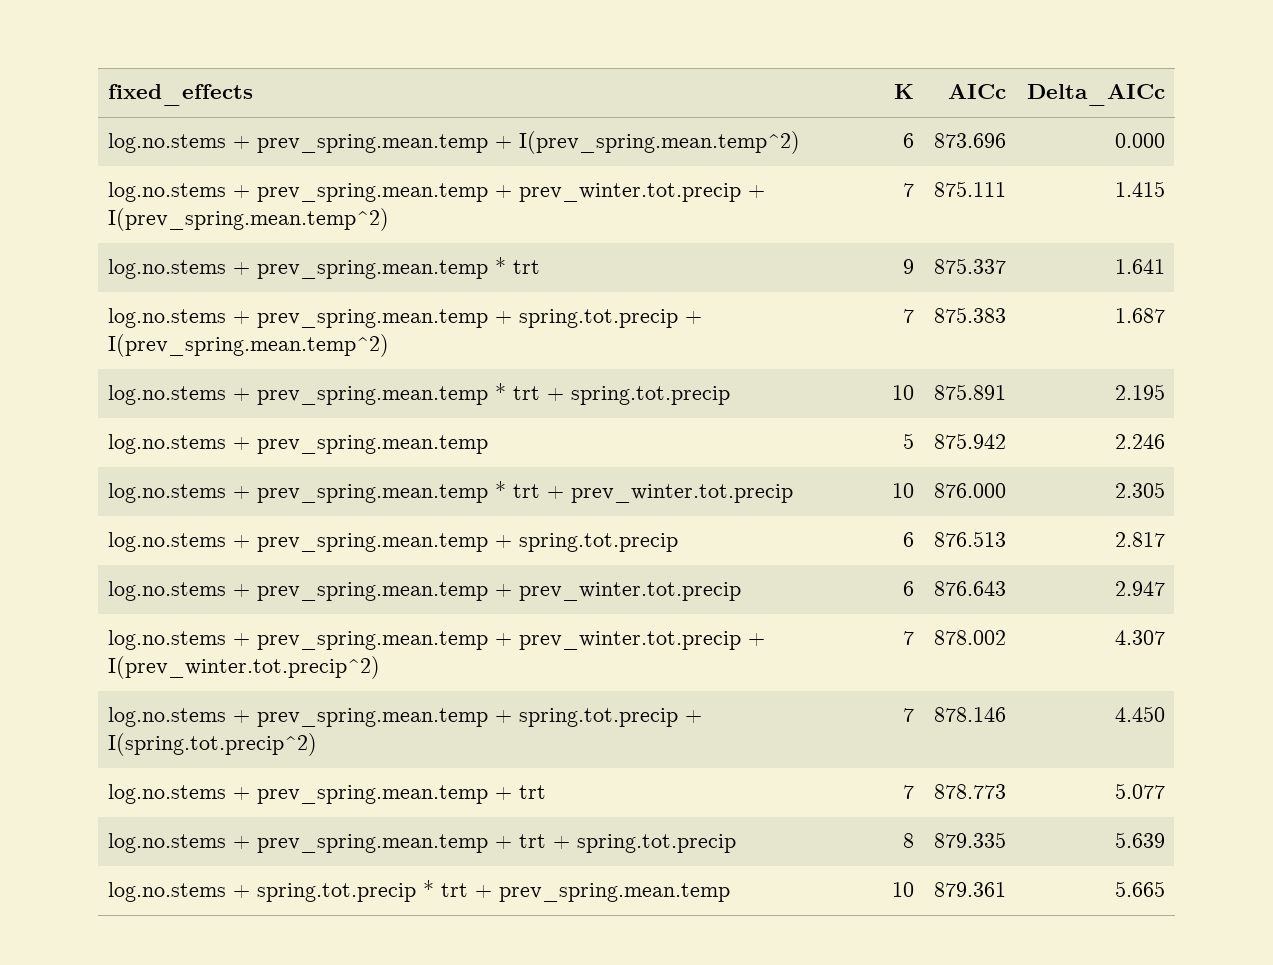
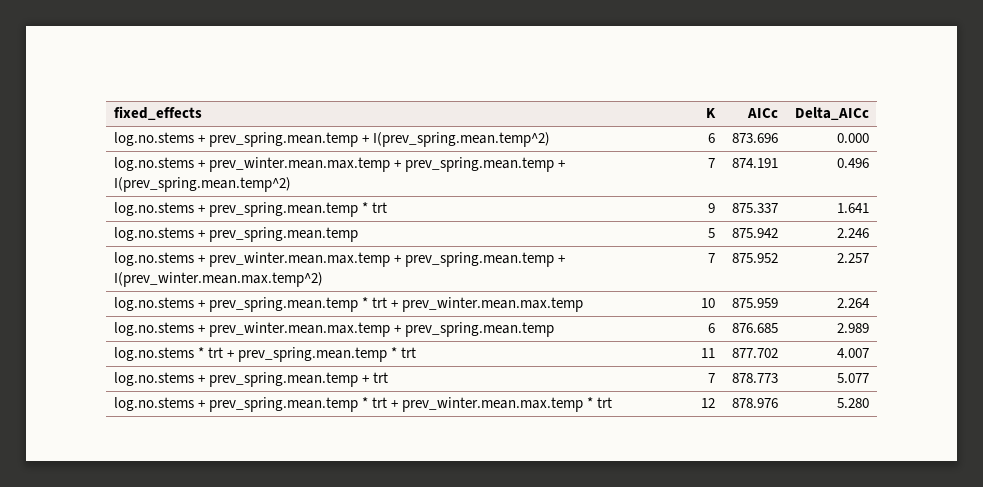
- log.no.stems + prev_spring.mean.temp + prev_winter.tot.precip + I(prev_spring.mean.temp^2) | 7 | 875.111 | 1.415
+ log.no.stems + prev_winter.mean.max.temp + prev_spring.mean.temp + I(prev_spring.mean.temp^2) | 7 | 874.191 | 0.496
- log.no.stems + prev_spring.mean.temp + spring.tot.precip + I(prev_spring.mean.temp^2) | 7 | 875.383 | 1.687
- log.no.stems + prev_spring.mean.temp * trt + spring.tot.precip | 10 | 875.891 | 2.195
- log.no.stems + prev_spring.mean.temp * trt + prev_winter.tot.precip | 10 | 876.000 | 2.305
- log.no.stems + prev_spring.mean.temp + spring.tot.precip | 6 | 876.513 | 2.817
- log.no.stems + prev_spring.mean.temp + prev_winter.tot.precip | 6 | 876.643 | 2.947
- log.no.stems + prev_spring.mean.temp + prev_winter.tot.precip + I(prev_winter.tot.precip^2) | 7 | 878.002 | 4.307
- log.no.stems + prev_spring.mean.temp + spring.tot.precip + I(spring.tot.precip^2) | 7 | 878.146 | 4.450
+ log.no.stems + prev_winter.mean.max.temp + prev_spring.mean.temp + I(prev_winter.mean.max.temp^2) | 7 | 875.952 | 2.257
+ log.no.stems + prev_spring.mean.temp * trt + prev_winter.mean.max.temp | 10 | 875.959 | 2.264
+ log.no.stems + prev_winter.mean.max.temp + prev_spring.mean.temp | 6 | 876.685 | 2.989
+ log.no.stems * trt + prev_spring.mean.temp * trt | 11 | 877.702 | 4.007
- log.no.stems + prev_spring.mean.temp + trt + spring.tot.precip | 8 | 879.335 | 5.639
- log.no.stems + spring.tot.precip * trt + prev_spring.mean.temp | 10 | 879.361 | 5.665
+ log.no.stems + prev_spring.mean.temp * trt + prev_winter.mean.max.temp * trt | 12 | 878.976 | 5.280

